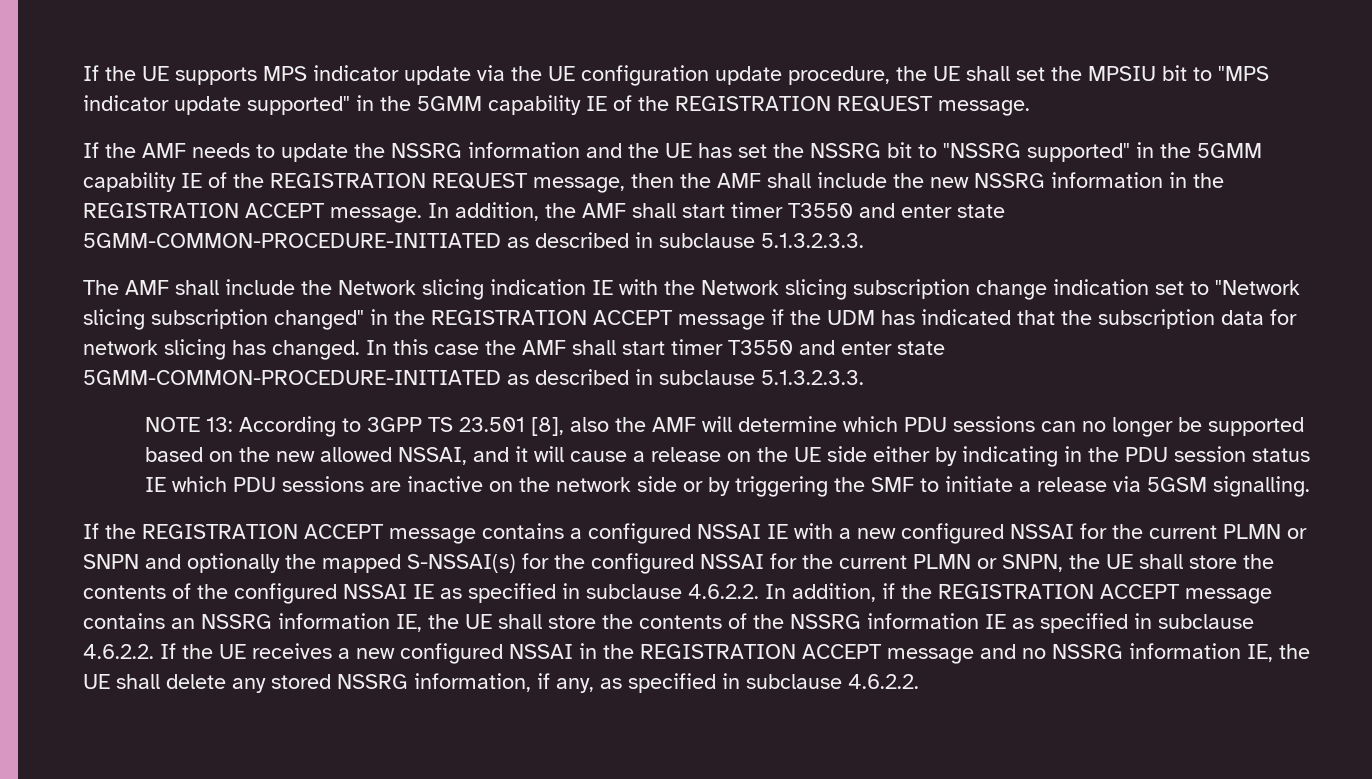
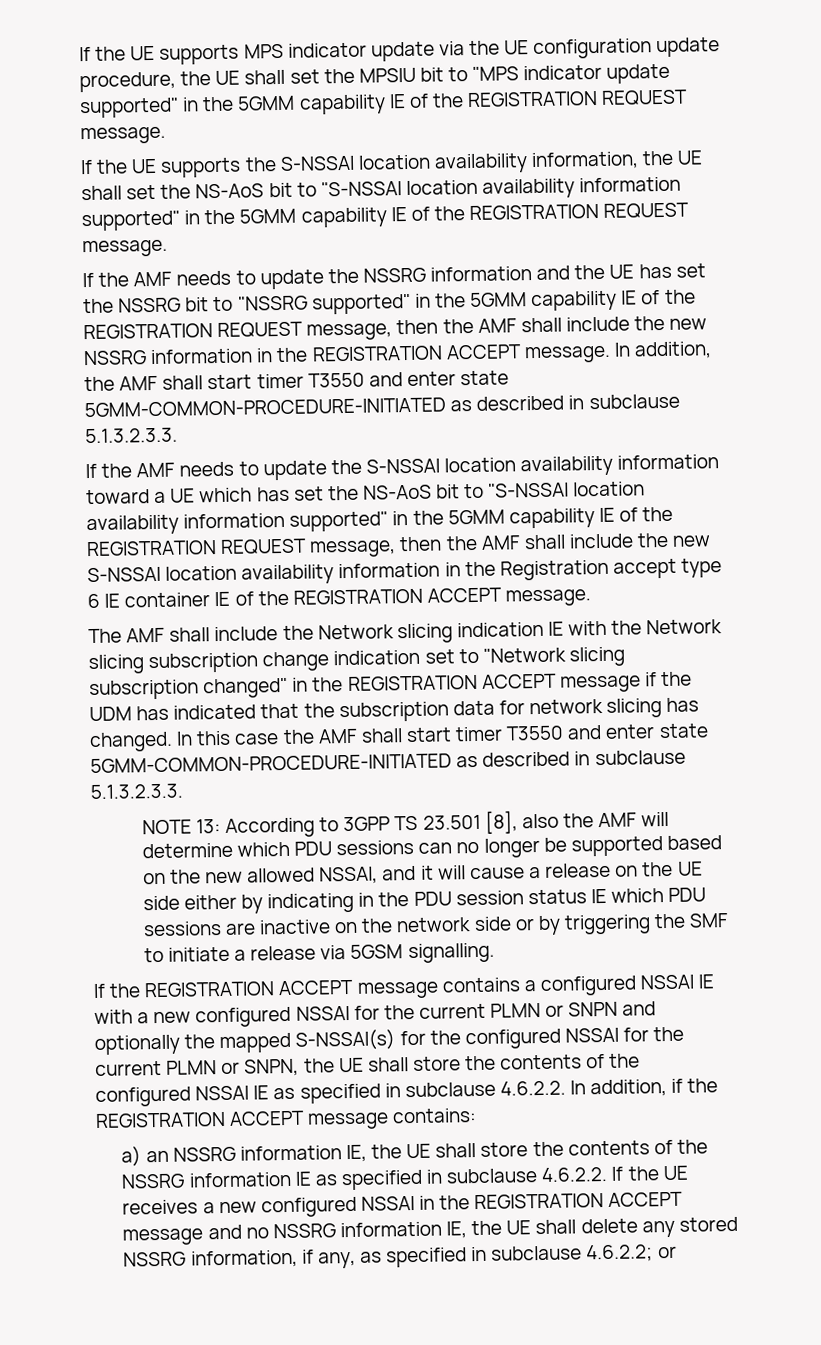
+ If the UE supports the S-NSSAI location availability information, the UE shall set the NS-AoS bit to "S-NSSAI location availability information supported" in the 5GMM capability IE of the REGISTRATION REQUEST message.
+ If the AMF needs to update the S-NSSAI location availability information toward a UE which has set the NS-AoS bit to "S-NSSAI location availability information supported" in the 5GMM capability IE of the REGISTRATION REQUEST message, then the AMF shall include the new S-NSSAI location availability information in the Registration accept type 6 IE container IE of the REGISTRATION ACCEPT message.
- If the REGISTRATION ACCEPT message contains a configured NSSAI IE with a new configured NSSAI for the current PLMN or SNPN and optionally the mapped S-NSSAI(s) for the configured NSSAI for the current PLMN or SNPN, the UE shall store the contents of the configured NSSAI IE as specified in subclause 4.6.2.2. In addition, if the REGISTRATION ACCEPT message contains an NSSRG information IE, the UE shall store the contents of the NSSRG information IE as specified in subclause 4.6.2.2. If the UE receives a new configured NSSAI in the REGISTRATION ACCEPT message and no NSSRG information IE, the UE shall delete any stored NSSRG information, if any, as specified in subclause 4.6.2.2.
+ If the REGISTRATION ACCEPT message contains a configured NSSAI IE with a new configured NSSAI for the current PLMN or SNPN and optionally the mapped S-NSSAI(s) for the configured NSSAI for the current PLMN or SNPN, the UE shall store the contents of the configured NSSAI IE as specified in subclause 4.6.2.2. In addition, if the REGISTRATION ACCEPT message contains:
+ a) an NSSRG information IE, the UE shall store the contents of the NSSRG information IE as specified in subclause 4.6.2.2. If the UE receives a new configured NSSAI in the REGISTRATION ACCEPT message and no NSSRG information IE, the UE shall delete any stored NSSRG information, if any, as specified in subclause 4.6.2.2; or

